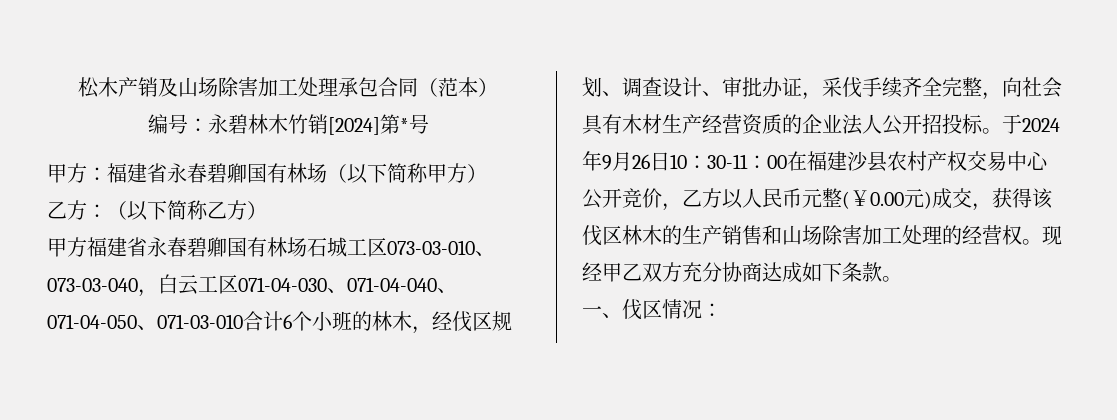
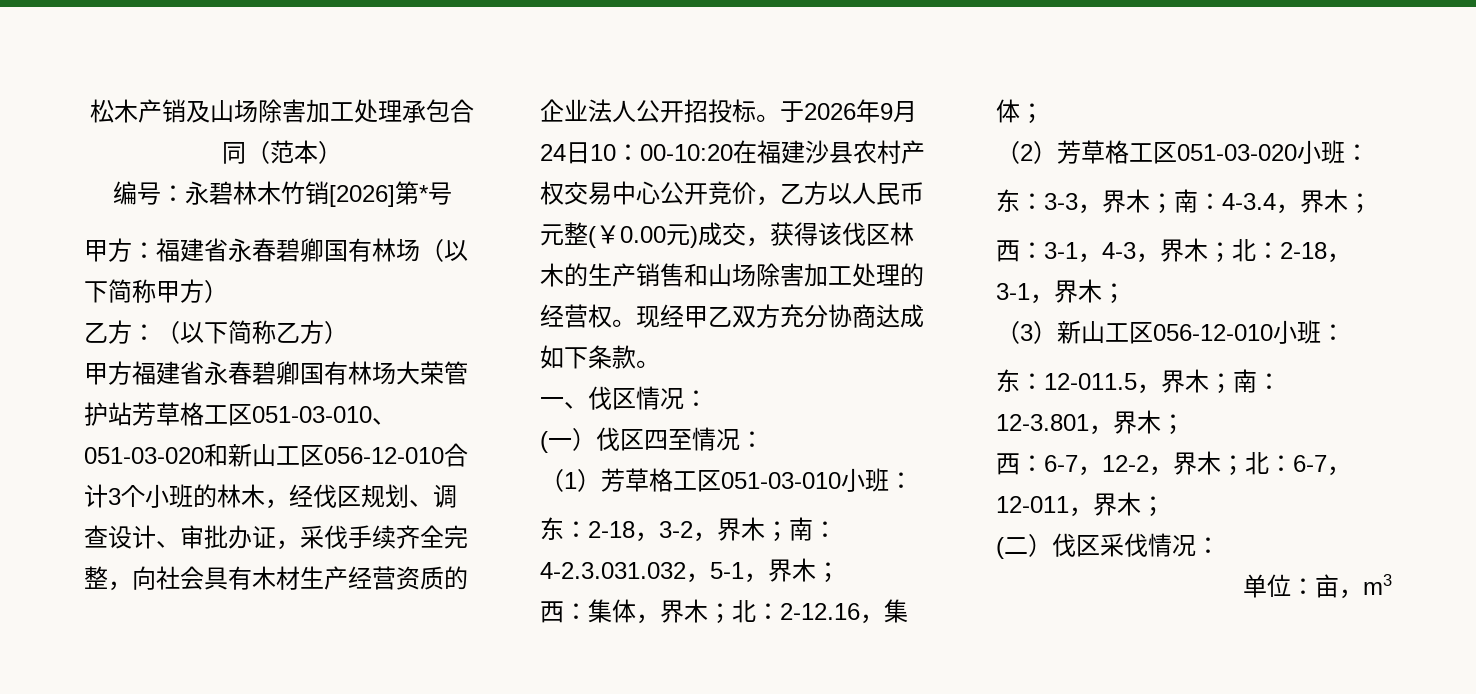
- 编号：永碧林木竹销[2024]第*号
+ 编号：永碧林木竹销[2026]第*号
- 甲方福建省永春碧卿国有林场石城工区073-03-010、073-03-040，白云工区071-04-030、071-04-040、071-04-050、071-03-010合计6个小班的林木，经伐区规划、调查设计、审批办证，采伐手续齐全完整，向社会具有木材生产经营资质的企业法人公开招投标。
+ 甲方福建省永春碧卿国有林场大荣管护站芳草格工区051-03-010、051-03-020和新山工区056-12-010合计3个小班的林木，经伐区规划、调查设计、审批办证，采伐手续齐全完整，向社会具有木材生产经营资质的企业法人公开招投标。
- 于2024年9月26日10：30-11：00在福建沙县农村产权交易中心公开竞价，乙方以人民币元整(￥0.00元)成交，获得该伐区林木的生产销售和山场除害加工处理的经营权。
+ 于2026年9月24日10：00-10:20在福建沙县农村产权交易中心公开竞价，乙方以人民币元整(￥0.00元)成交，获得该伐区林木的生产销售和山场除害加工处理的经营权。
+ (一）伐区四至情况：
+ （1）芳草格工区051-03-010小班：
+ 东：2-18，3-2，界木；南：4-2.3.031.032，5-1，界木；
+ 西：集体，界木；北：2-12.16，集体；
+ （2）芳草格工区051-03-020小班：
+ 东：3-3，界木；南：4-3.4，界木；
+ 西：3-1，4-3，界木；北：2-18，3-1，界木；
+ （3）新山工区056-12-010小班：
+ 东：12-011.5，界木；南：12-3.801，界木；
+ 西：6-7，12-2，界木；北：6-7，12-011，界木；
+ (二）伐区采伐情况：
+ 单位：亩，m3

